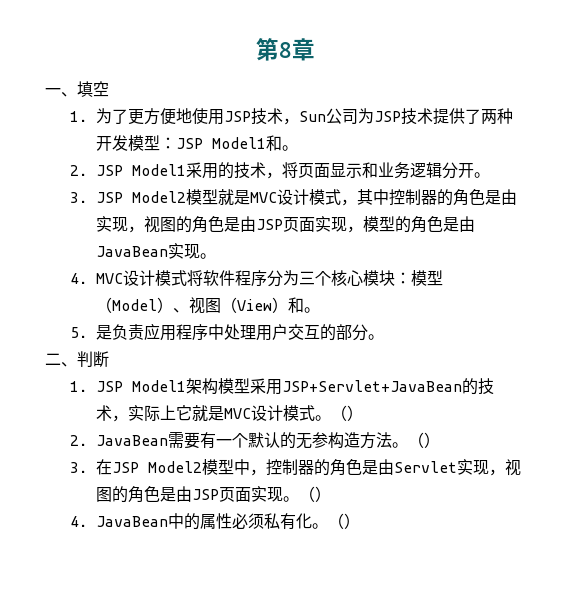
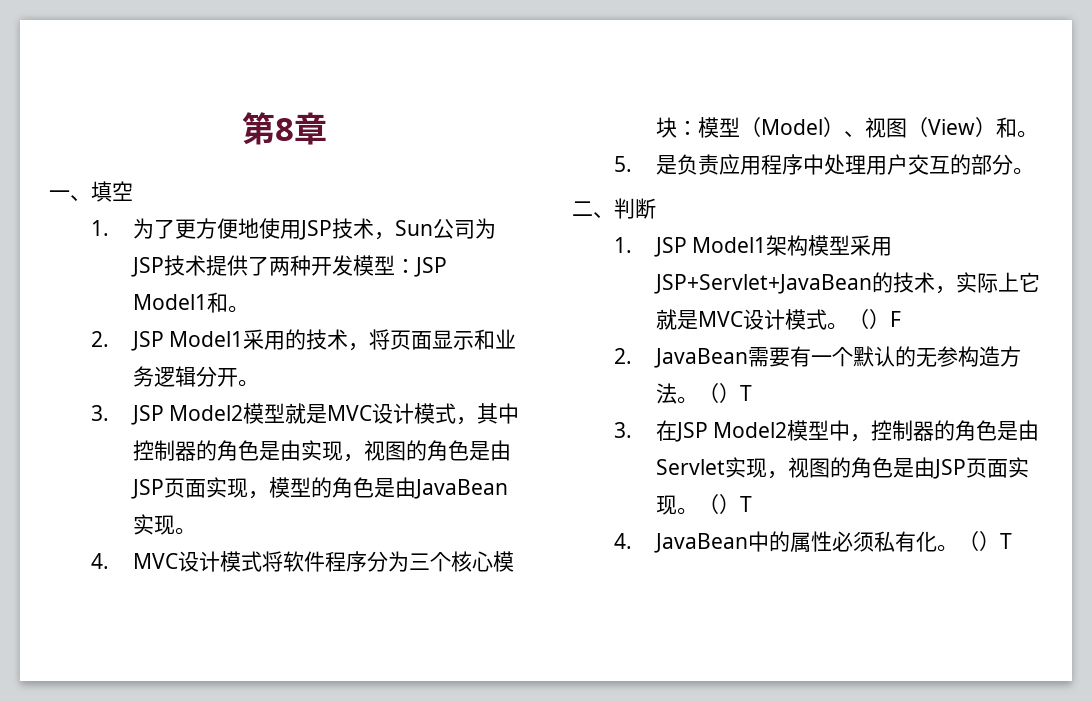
- 1. JSP Model1架构模型采用JSP+Servlet+JavaBean的技术，实际上它就是MVC设计模式。（）
+ 1. JSP Model1架构模型采用JSP+Servlet+JavaBean的技术，实际上它就是MVC设计模式。（）F
- 2. JavaBean需要有一个默认的无参构造方法。（）
+ 2. JavaBean需要有一个默认的无参构造方法。（）T
- 3.在JSP Model2模型中，控制器的角色是由Servlet实现，视图的角色是由JSP页面实现。（）
+ 3.在JSP Model2模型中，控制器的角色是由Servlet实现，视图的角色是由JSP页面实现。（）T
- 4. JavaBean中的属性必须私有化。（）
+ 4. JavaBean中的属性必须私有化。（）T

